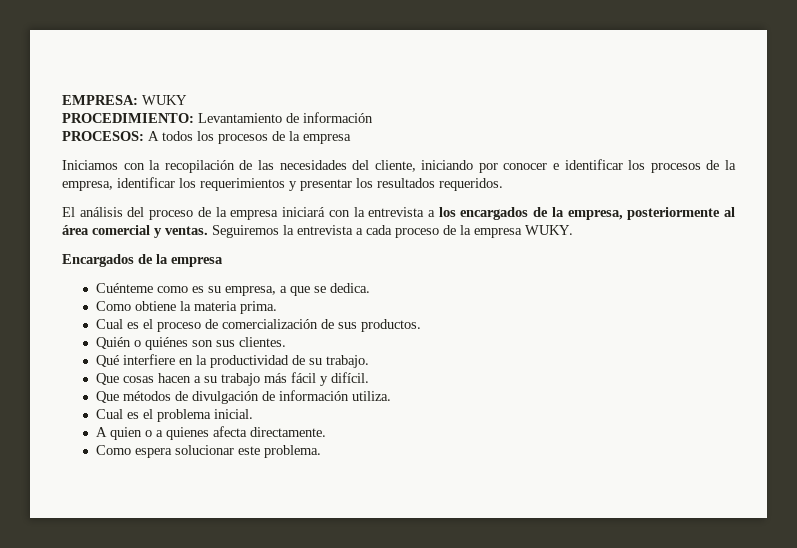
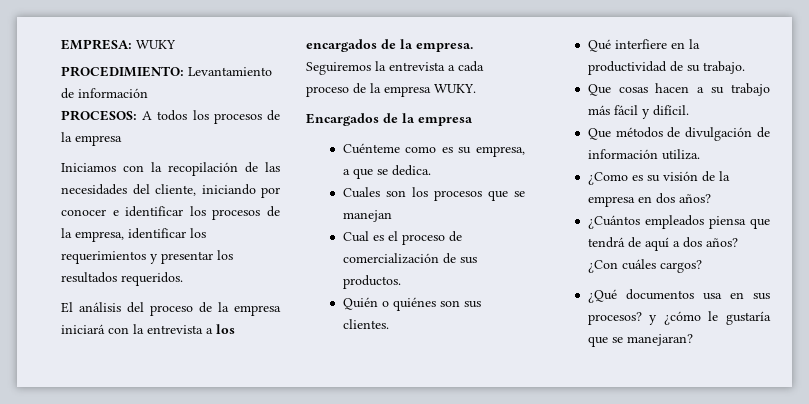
- El análisis del proceso de la empresa iniciará con la entrevista a los encargados de la empresa, posteriormente al área comercial y ventas.
+ El análisis del proceso de la empresa iniciará con la entrevista a los encargados de la empresa.
- Como obtiene la materia prima.
+ Cuales son los procesos que se manejan
- Cual es el problema inicial.
- A quien o a quienes afecta directamente.
- Como espera solucionar este problema.
+ ¿Como es su visión de la empresa en dos años?
+ ¿Cuántos empleados piensa que tendrá de aquí a dos años? ¿Con cuáles cargos?
+ ¿Qué documentos usa en sus procesos? y ¿cómo le gustaría que se manejaran?

